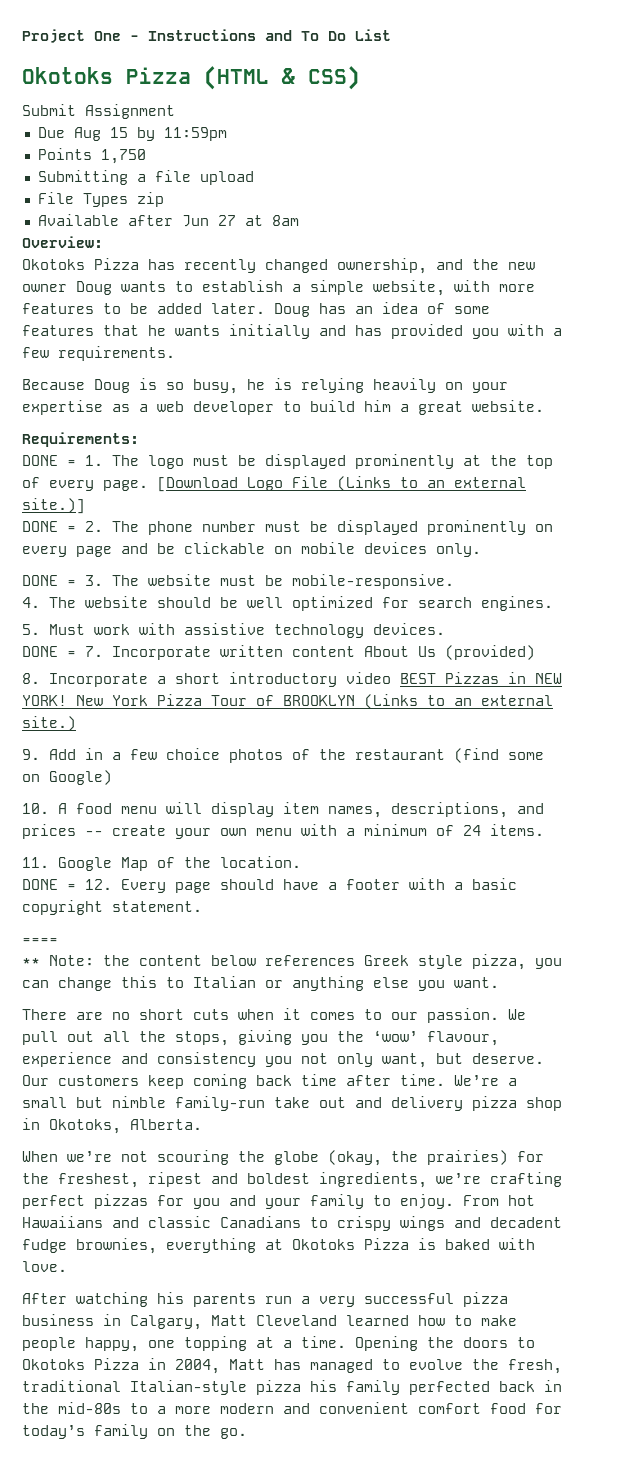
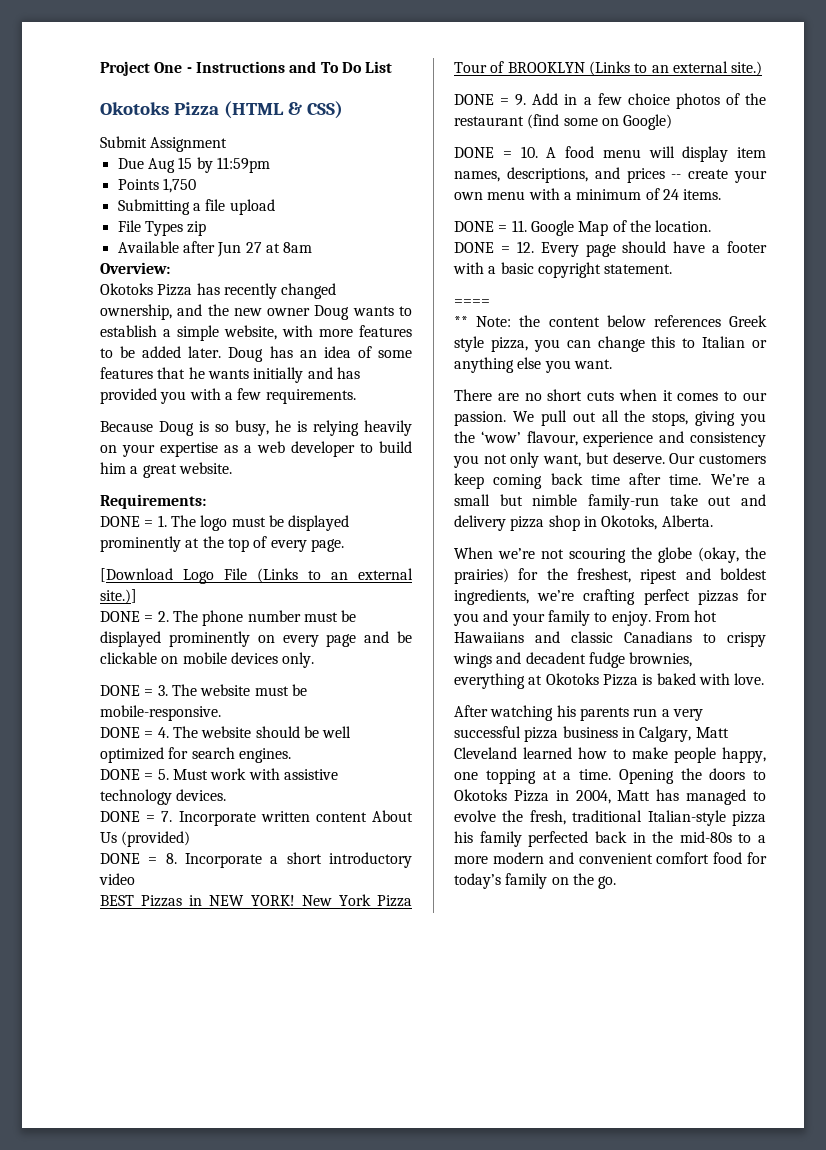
- DONE = 1. The logo must be displayed prominently at the top of every page. [Download Logo File (Links to an external site.)]
+ DONE = 1. The logo must be displayed prominently at the top of every page.
+ [Download Logo File (Links to an external site.)]
- 4. The website should be well optimized for search engines.
+ DONE = 4. The website should be well optimized for search engines.
- 5. Must work with assistive technology devices.
+ DONE = 5. Must work with assistive technology devices.
- 8. Incorporate a short introductory video BEST Pizzas in NEW YORK!
+ DONE = 8. Incorporate a short introductory video
+ BEST Pizzas in NEW YORK!
- 9. Add in a few choice photos of the restaurant (find some on Google)
+ DONE = 9. Add in a few choice photos of the restaurant (find some on Google)
- 10. A food menu will display item names, descriptions, and prices -- create your own menu with a minimum of 24 items.
+ DONE = 10. A food menu will display item names, descriptions, and prices -- create your own menu with a minimum of 24 items.
- 11. Google Map of the location.
+ DONE = 11. Google Map of the location.

